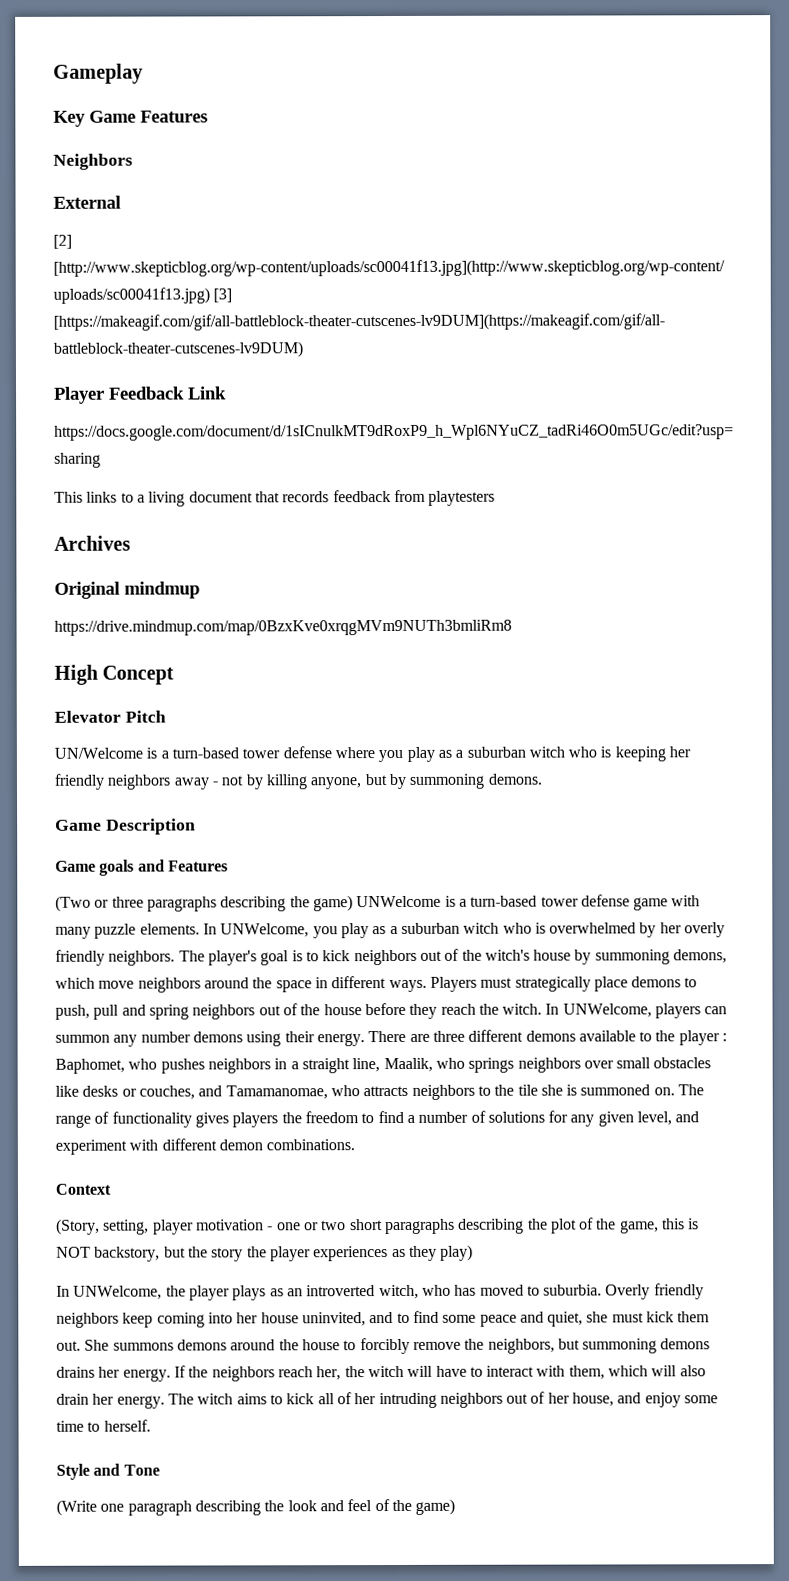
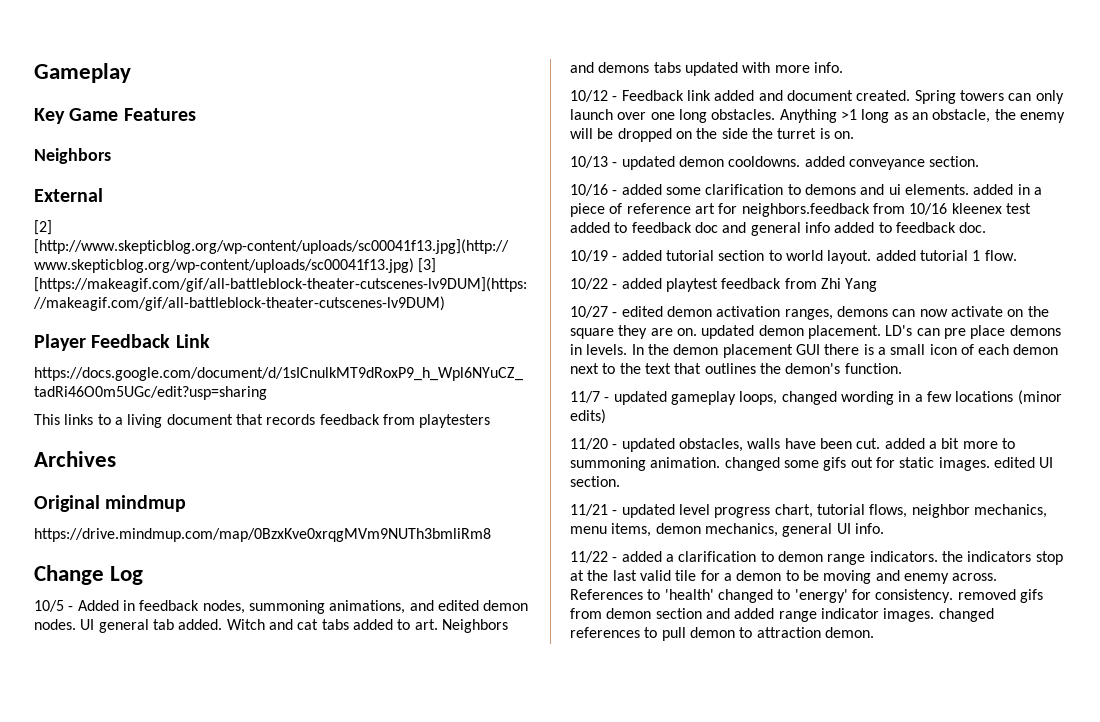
- High Concept
- Elevator Pitch
- UN/Welcome is a turn-based tower defense where you play as a suburban witch who is keeping her friendly neighbors away - not by killing anyone, but by summoning demons.
- Game Description
- Game goals and Features
- (Two or three paragraphs describing the game) UNWelcome is a turn-based tower defense game with many puzzle elements. In UNWelcome, you play as a suburban witch who is overwhelmed by her overly friendly neighbors. The player's goal is to kick neighbors out of the witch's house by summoning demons, which move neighbors around the space in different ways. Players must strategically place demons to push, pull and spring neighbors out of the house before they reach the witch. In UNWelcome, players can summon any number demons using their energy. There are three different demons available to the player : Baphomet, who pushes neighbors in a straight line, Maalik, who springs neighbors over small obstacles like desks or couches, and Tamamanomae, who attracts neighbors to the tile she is summoned on. The range of functionality gives players the freedom to find a number of solutions for any given level, and experiment with different demon combinations.
- Context
- (Story, setting, player motivation - one or two short paragraphs describing the plot of the game, this is NOT backstory, but the story the player experiences as they play)
- In UNWelcome, the player plays as an introverted witch, who has moved to suburbia. Overly friendly neighbors keep coming into her house uninvited, and to find some peace and quiet, she must kick them out. She summons demons around the house to forcibly remove the neighbors, but summoning demons drains her energy. If the neighbors reach her, the witch will have to interact with them, which will also drain her energy. The witch aims to kick all of her intruding neighbors out of her house, and enjoy some time to herself.
- Style and Tone
- (Write one paragraph describing the look and feel of the game)
+ Change Log
+ 10/5 - Added in feedback nodes, summoning animations, and edited demon nodes. UI general tab added. Witch and cat tabs added to art. Neighbors and demons tabs updated with more info.
+ 10/12 - Feedback link added and document created. Spring towers can only launch over one long obstacles. Anything >1 long as an obstacle, the enemy will be dropped on the side the turret is on.
+ 10/13 - updated demon cooldowns. added conveyance section.
+ 10/16 - added some clarification to demons and ui elements. added in a piece of reference art for neighbors.feedback from 10/16 kleenex test added to feedback doc and general info added to feedback doc.
+ 10/19 - added tutorial section to world layout. added tutorial 1 flow.
+ 10/22 - added playtest feedback from Zhi Yang
+ 10/27 - edited demon activation ranges, demons can now activate on the square they are on. updated demon placement. LD's can pre place demons in levels. In the demon placement GUI there is a small icon of each demon next to the text that outlines the demon's function.
+ 11/7 - updated gameplay loops, changed wording in a few locations (minor edits)
+ 11/20 - updated obstacles, walls have been cut. added a bit more to summoning animation. changed some gifs out for static images. edited UI section.
+ 11/21 - updated level progress chart, tutorial flows, neighbor mechanics, menu items, demon mechanics, general UI info.
+ 11/22 - added a clarification to demon range indicators. the indicators stop at the last valid tile for a demon to be moving and enemy across. References to 'health' changed to 'energy' for consistency. removed gifs from demon section and added range indicator images. changed references to pull demon to attraction demon.

